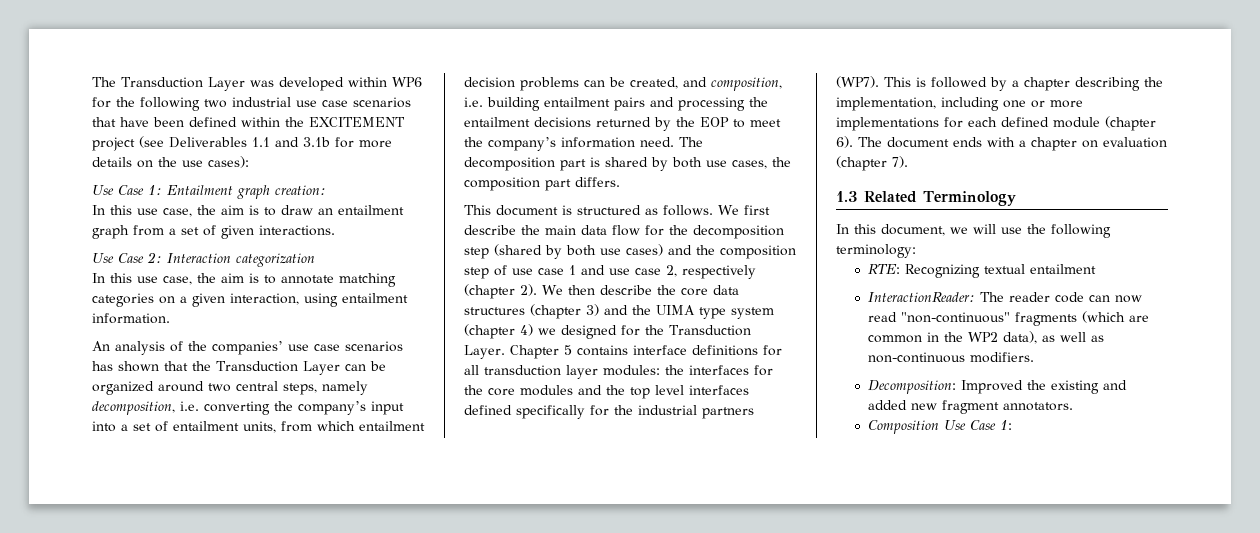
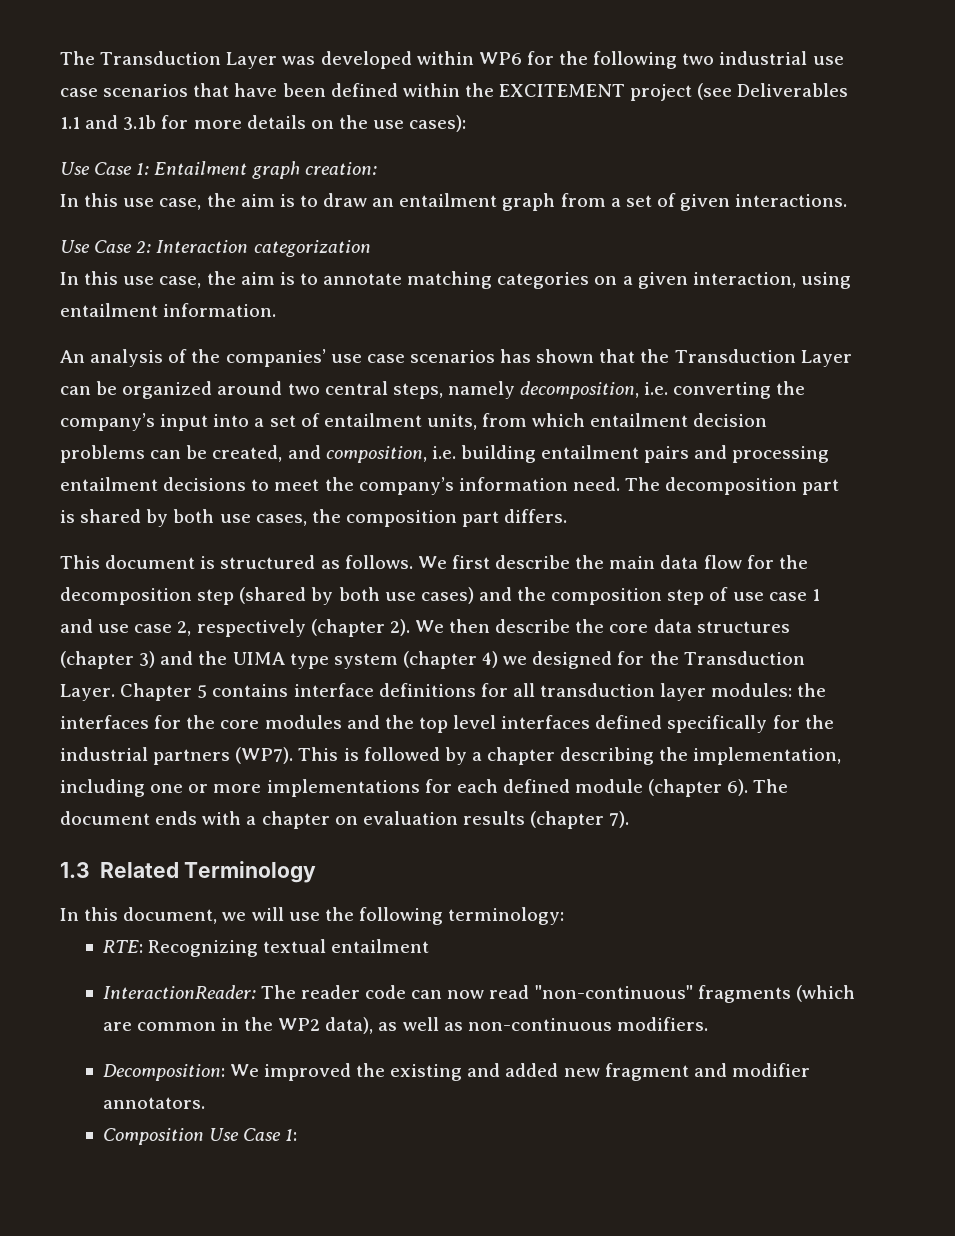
- An analysis of the companies’ use case scenarios has shown that the Transduction Layer can be organized around two central steps, namely decomposition, i.e. converting the company’s input into a set of entailment units, from which entailment decision problems can be created, and composition, i.e. building entailment pairs and processing the entailment decisions returned by the EOP to meet the company’s information need.
+ An analysis of the companies’ use case scenarios has shown that the Transduction Layer can be organized around two central steps, namely decomposition, i.e. converting the company’s input into a set of entailment units, from which entailment decision problems can be created, and composition, i.e. building entailment pairs and processing entailment decisions to meet the company’s information need.
- The document ends with a chapter on evaluation (chapter 7).
+ The document ends with a chapter on evaluation results (chapter 7).
- Decomposition: Improved the existing and added new fragment annotators.
+ Decomposition: We improved the existing and added new fragment and modifier annotators.

